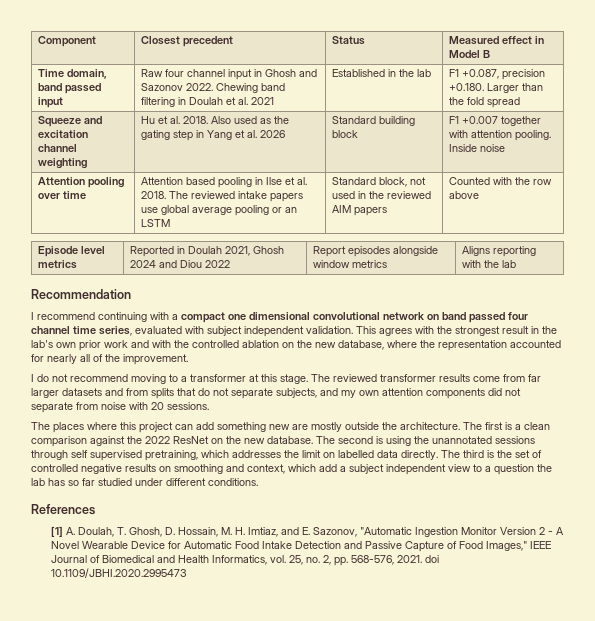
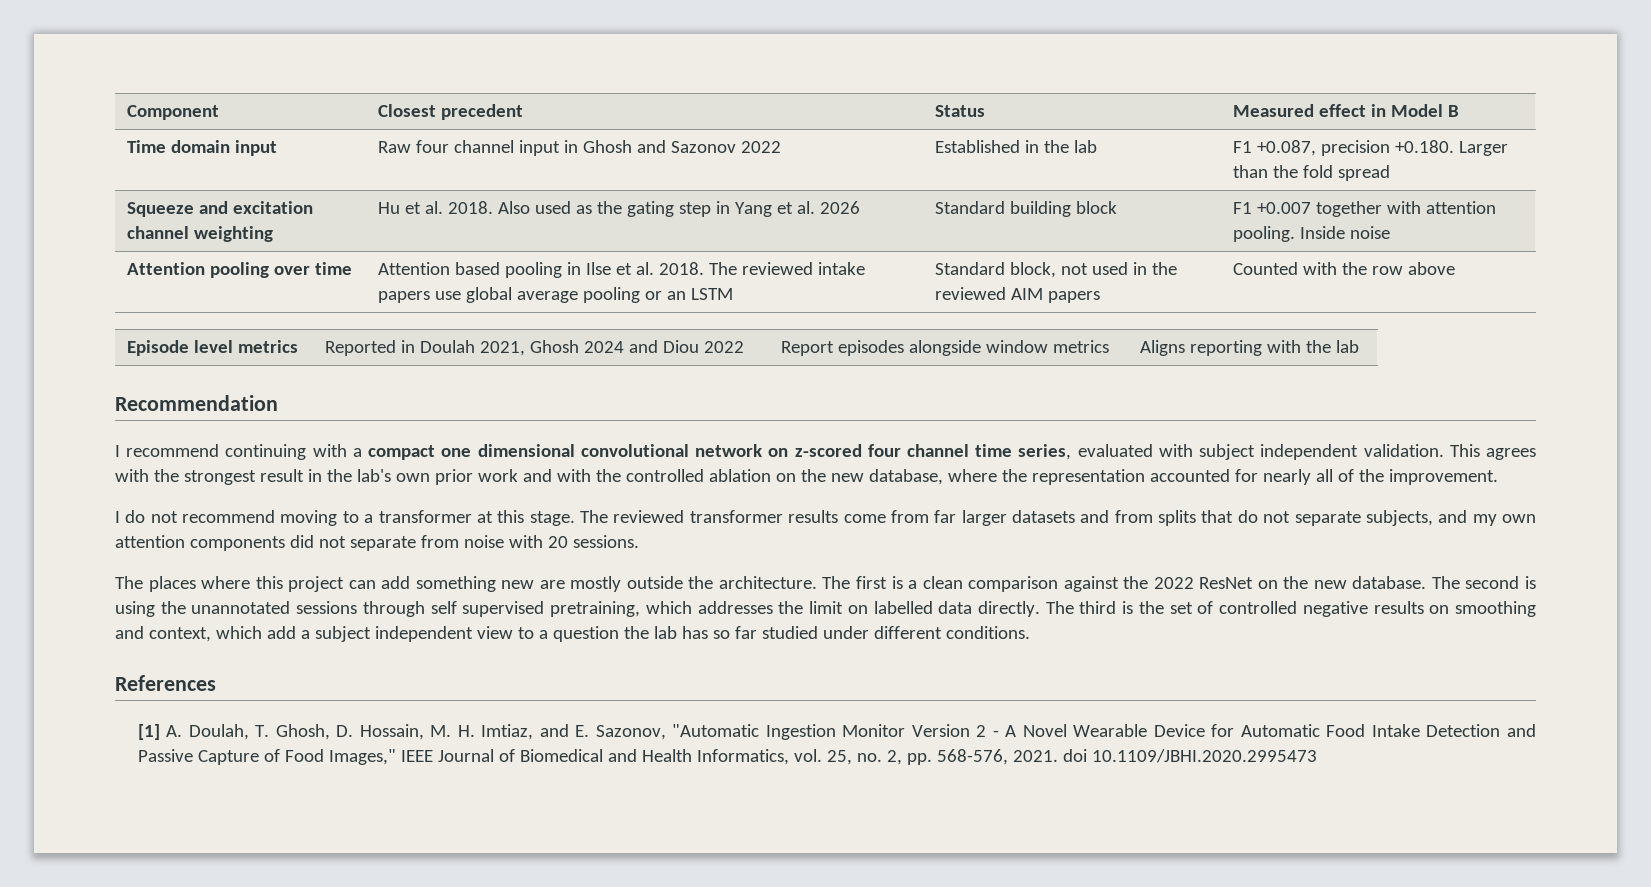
- Time domain, band passed input | Raw four channel input in Ghosh and Sazonov 2022. Chewing band filtering in Doulah et al. 2021 | Established in the lab | F1 +0.087, precision +0.180. Larger than the fold spread
+ Time domain input | Raw four channel input in Ghosh and Sazonov 2022 | Established in the lab | F1 +0.087, precision +0.180. Larger than the fold spread
- I recommend continuing with a compact one dimensional convolutional network on band passed four channel time series, evaluated with subject independent validation.
+ I recommend continuing with a compact one dimensional convolutional network on z-scored four channel time series, evaluated with subject independent validation.

